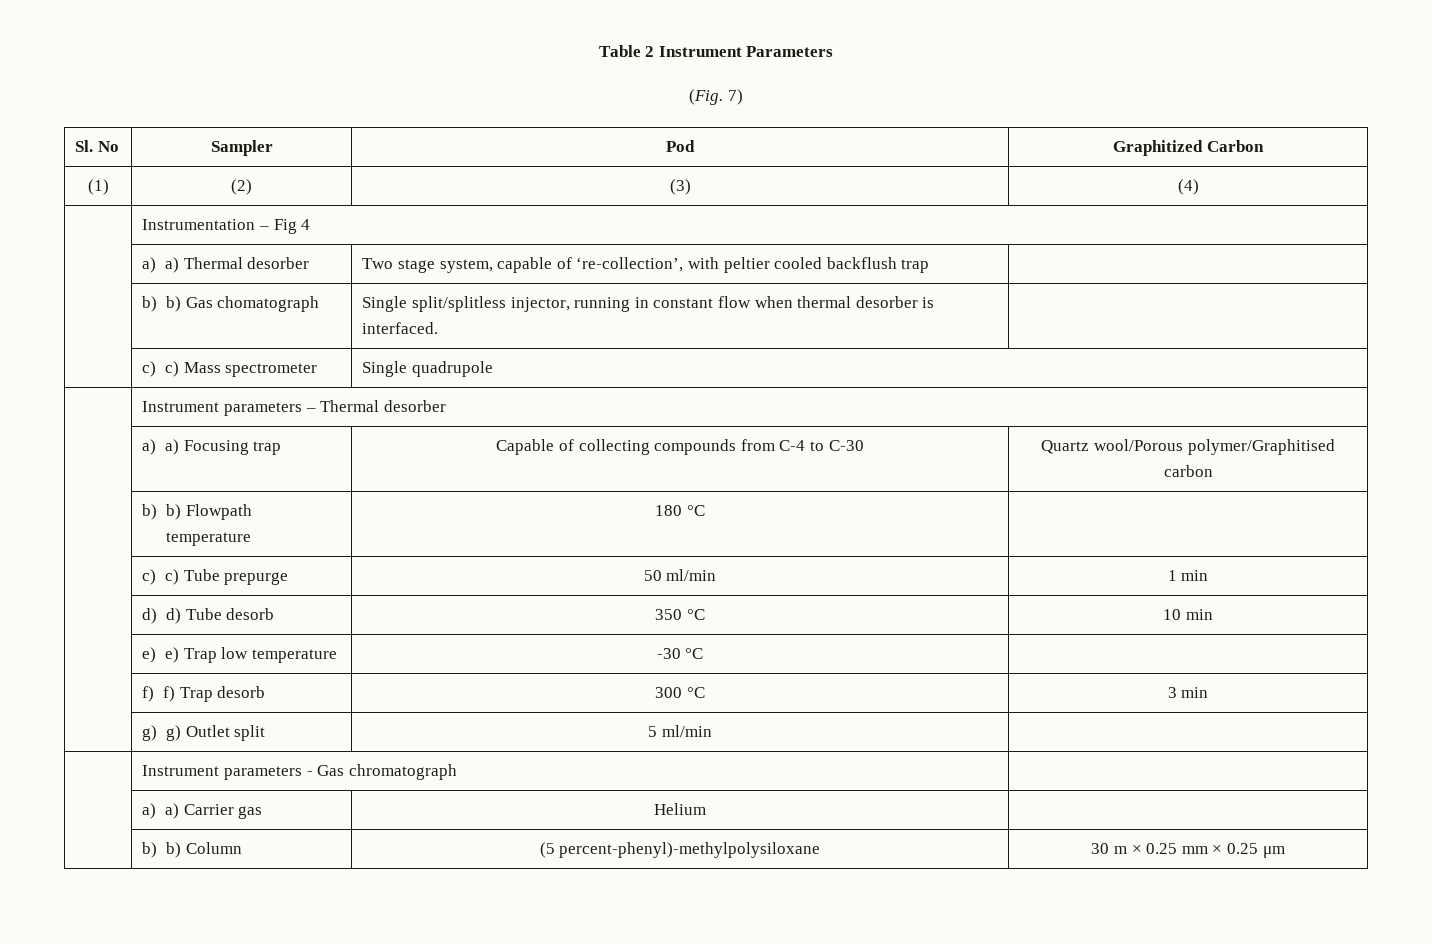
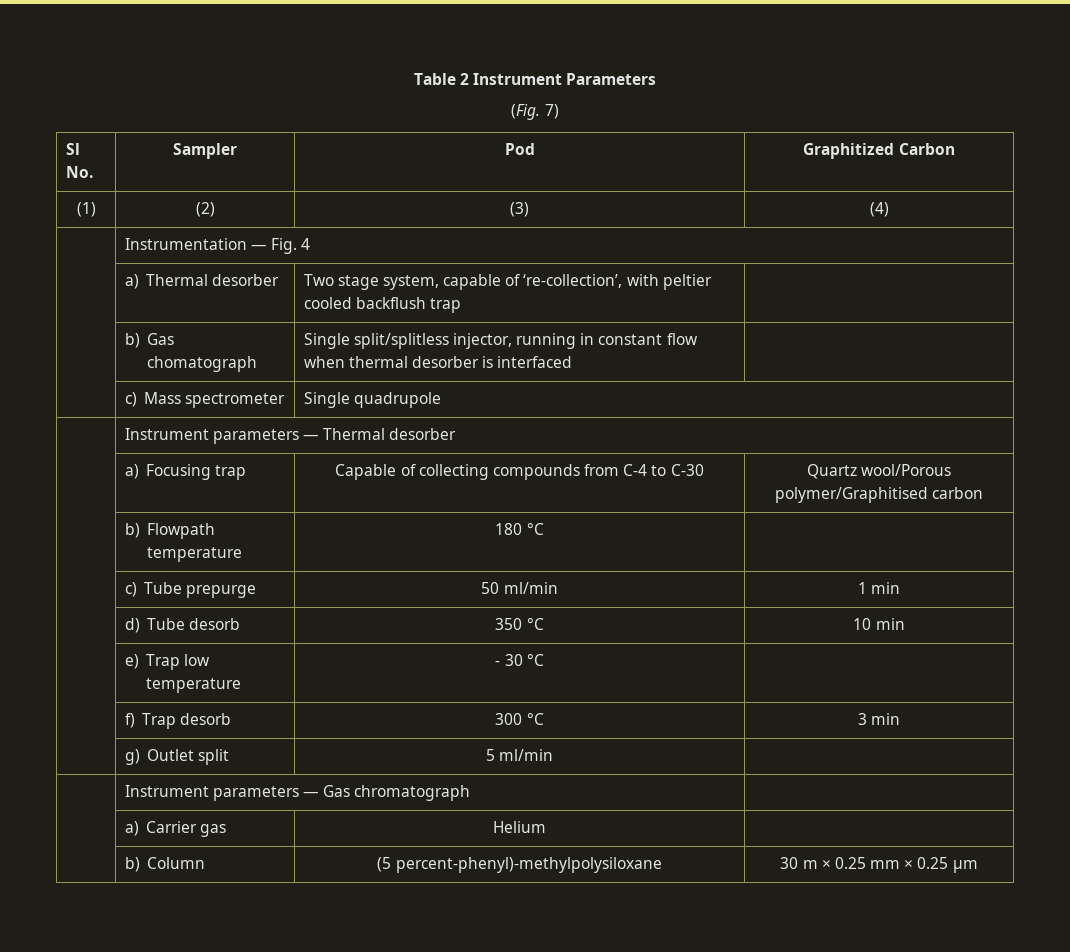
- Sl. No | Sampler | Pod | Graphitized Carbon
+ Sl No. | Sampler | Pod | Graphitized Carbon
- | Instrumentation – Fig 4
+ | Instrumentation — Fig. 4
- | a) a) Thermal desorber | Two stage system, capable of ‘re-collection’, with peltier cooled backflush trap |
+ | a) Thermal desorber | Two stage system, capable of ‘re-collection’, with peltier cooled backflush trap |
- | b) b) Gas chomatograph | Single split/splitless injector, running in constant flow when thermal desorber is interfaced. |
- | c) c) Mass spectrometer | Single quadrupole
+ | b) Gas chomatograph | Single split/splitless injector, running in constant flow when thermal desorber is interfaced |
+ | c) Mass spectrometer | Single quadrupole
- | Instrument parameters – Thermal desorber
+ | Instrument parameters — Thermal desorber
- | a) a) Focusing trap | Capable of collecting compounds from C-4 to C-30 | Quartz wool/Porous polymer/Graphitised carbon
+ | a) Focusing trap | Capable of collecting compounds from C-4 to C-30 | Quartz wool/Porous polymer/Graphitised carbon
- | b) b) Flowpath temperature | 180 °C |
+ | b) Flowpath temperature | 180 °C |
- | c) c) Tube prepurge | 50 ml/min | 1 min
+ | c) Tube prepurge | 50 ml/min | 1 min
- | d) d) Tube desorb | 350 °C | 10 min
+ | d) Tube desorb | 350 °C | 10 min
- | e) e) Trap low temperature | -30 °C |
+ | e) Trap low temperature | - 30 °C |
- | f) f) Trap desorb | 300 °C | 3 min
+ | f) Trap desorb | 300 °C | 3 min
- | g) g) Outlet split | 5 ml/min |
+ | g) Outlet split | 5 ml/min |
- | Instrument parameters - Gas chromatograph |
+ | Instrument parameters — Gas chromatograph |
- | a) a) Carrier gas | Helium |
+ | a) Carrier gas | Helium |
- | b) b) Column | (5 percent-phenyl)-methylpolysiloxane | 30 m × 0.25 mm × 0.25 μm
+ | b) Column | (5 percent-phenyl)-methylpolysiloxane | 30 m × 0.25 mm × 0.25 μm

